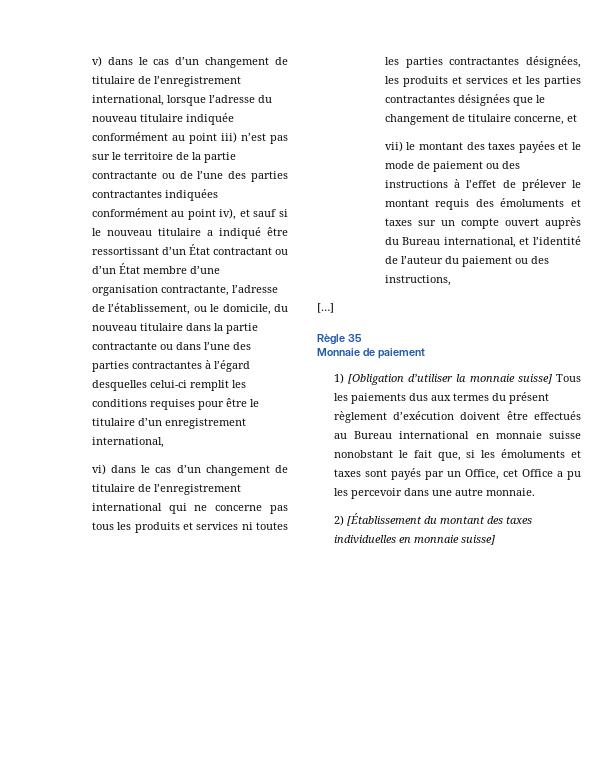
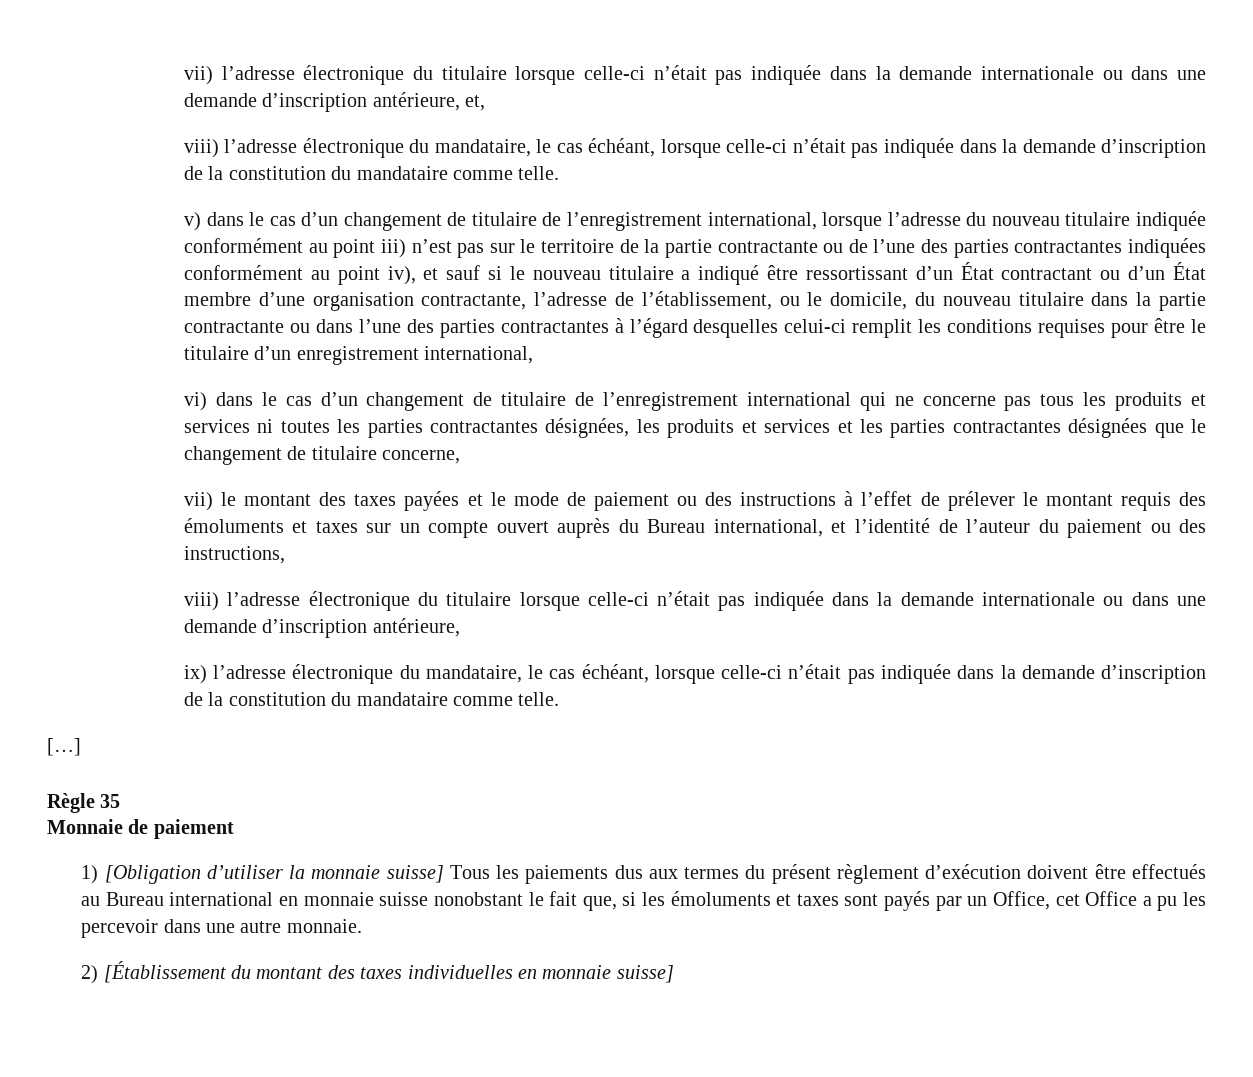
+ vii) l’adresse électronique du titulaire lorsque celle-ci n’était pas indiquée dans la demande internationale ou dans une demande d’inscription antérieure, et,
+ viii) l’adresse électronique du mandataire, le cas échéant, lorsque celle-ci n’était pas indiquée dans la demande d’inscription de la constitution du mandataire comme telle.
- vi) dans le cas d’un changement de titulaire de l’enregistrement international qui ne concerne pas tous les produits et services ni toutes les parties contractantes désignées, les produits et services et les parties contractantes désignées que le changement de titulaire concerne, et
+ vi) dans le cas d’un changement de titulaire de l’enregistrement international qui ne concerne pas tous les produits et services ni toutes les parties contractantes désignées, les produits et services et les parties contractantes désignées que le changement de titulaire concerne,
+ viii) l’adresse électronique du titulaire lorsque celle-ci n’était pas indiquée dans la demande internationale ou dans une demande d’inscription antérieure,
+ ix) l’adresse électronique du mandataire, le cas échéant, lorsque celle-ci n’était pas indiquée dans la demande d’inscription de la constitution du mandataire comme telle.

